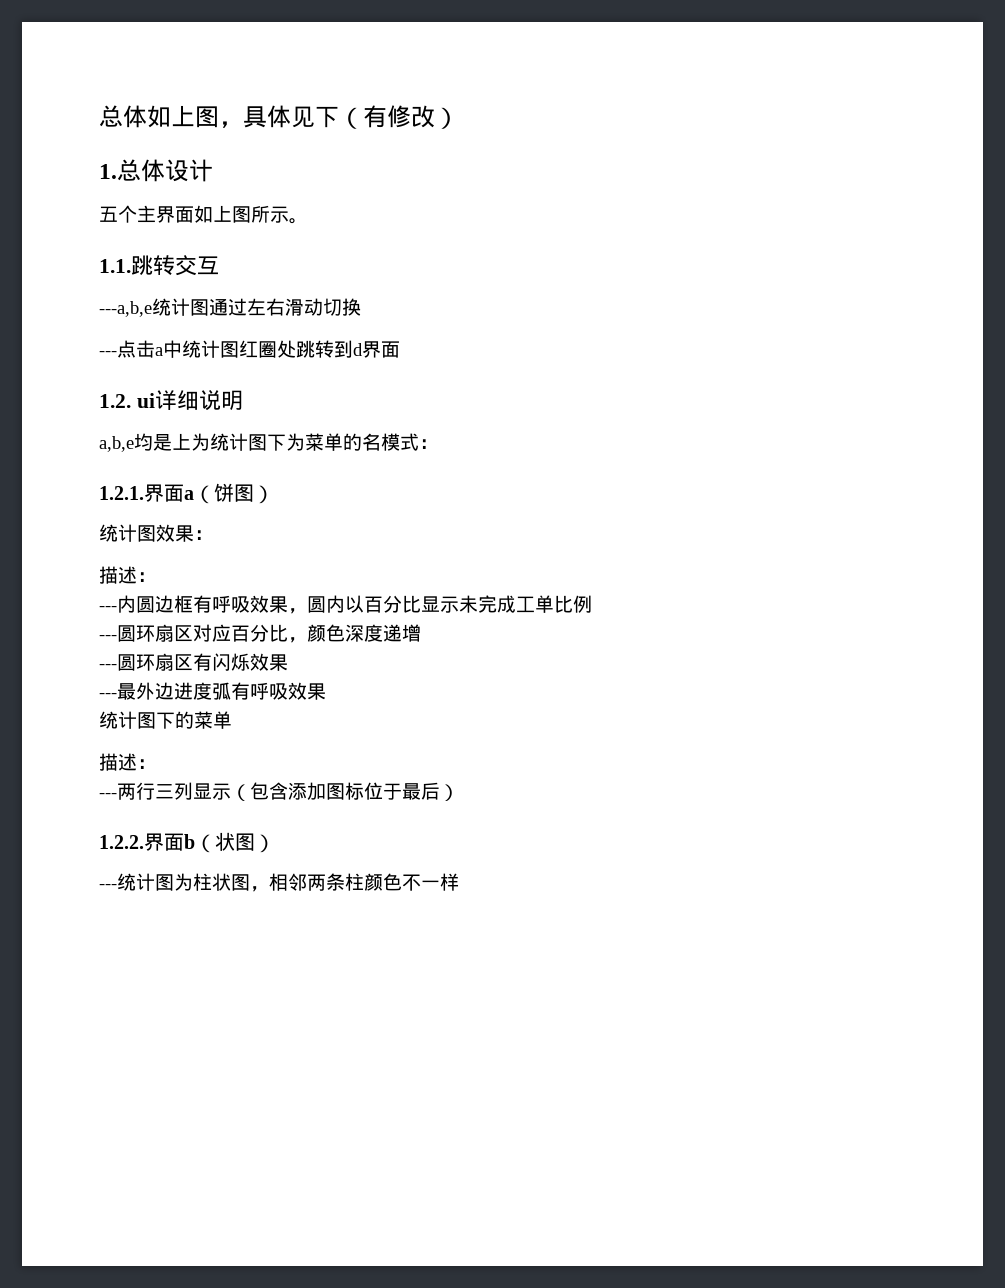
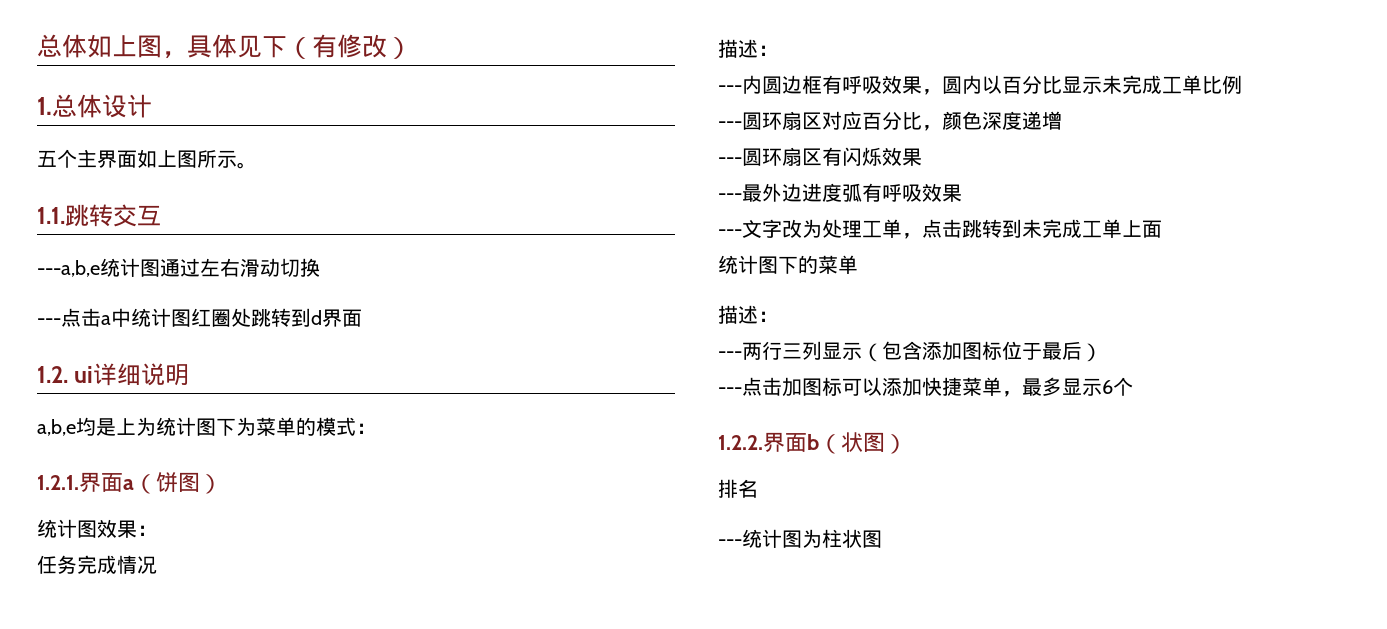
- a,b,e均是上为统计图下为菜单的名模式：
+ a,b,e均是上为统计图下为菜单的模式：
+ 任务完成情况
+ ---文字改为处理工单，点击跳转到未完成工单上面
+ ---点击加图标可以添加快捷菜单，最多显示6个
+ 排名
- ---统计图为柱状图，相邻两条柱颜色不一样
+ ---统计图为柱状图

